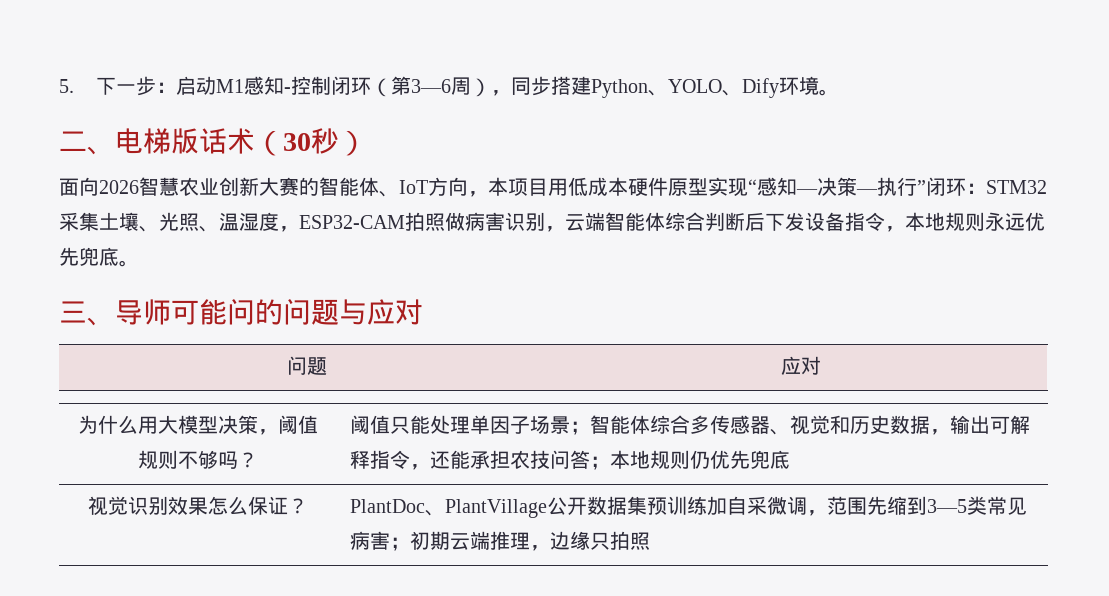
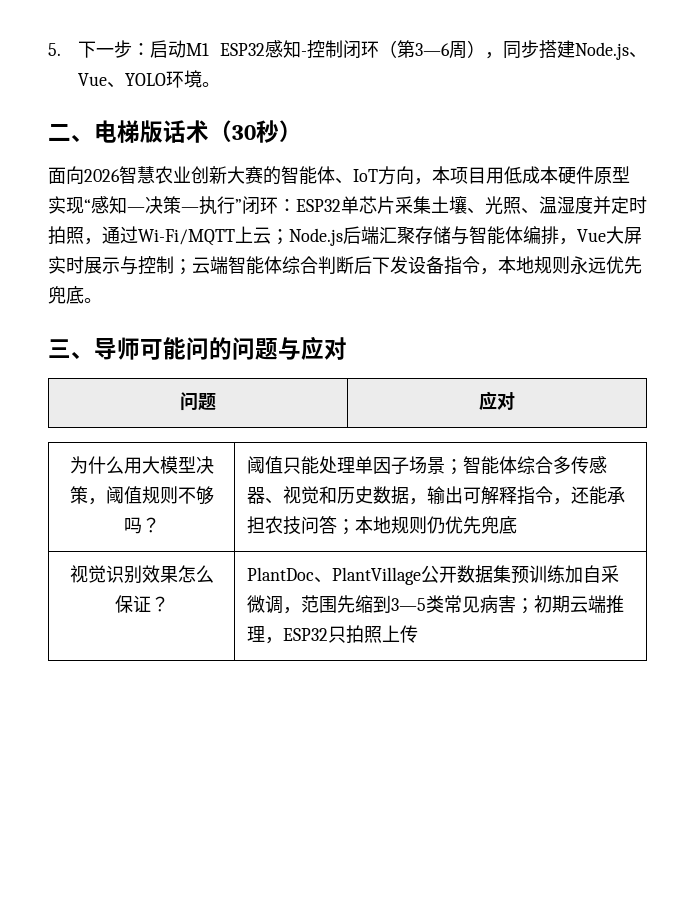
- 5.下一步：启动M1感知-控制闭环（第3—6周），同步搭建Python、YOLO、Dify环境。
+ 5.下一步：启动M1 ESP32感知-控制闭环（第3—6周），同步搭建Node.js、Vue、YOLO环境。
- 面向2026智慧农业创新大赛的智能体、IoT方向，本项目用低成本硬件原型实现“感知—决策—执行”闭环：STM32采集土壤、光照、温湿度，ESP32-CAM拍照做病害识别，云端智能体综合判断后下发设备指令，本地规则永远优先兜底。
+ 面向2026智慧农业创新大赛的智能体、IoT方向，本项目用低成本硬件原型实现“感知—决策—执行”闭环：ESP32单芯片采集土壤、光照、温湿度并定时拍照，通过Wi-Fi/MQTT上云；Node.js后端汇聚存储与智能体编排，Vue大屏实时展示与控制；云端智能体综合判断后下发设备指令，本地规则永远优先兜底。
- 视觉识别效果怎么保证？ | PlantDoc、PlantVillage公开数据集预训练加自采微调，范围先缩到3—5类常见病害；初期云端推理，边缘只拍照
+ 视觉识别效果怎么保证？ | PlantDoc、PlantVillage公开数据集预训练加自采微调，范围先缩到3—5类常见病害；初期云端推理，ESP32只拍照上传

